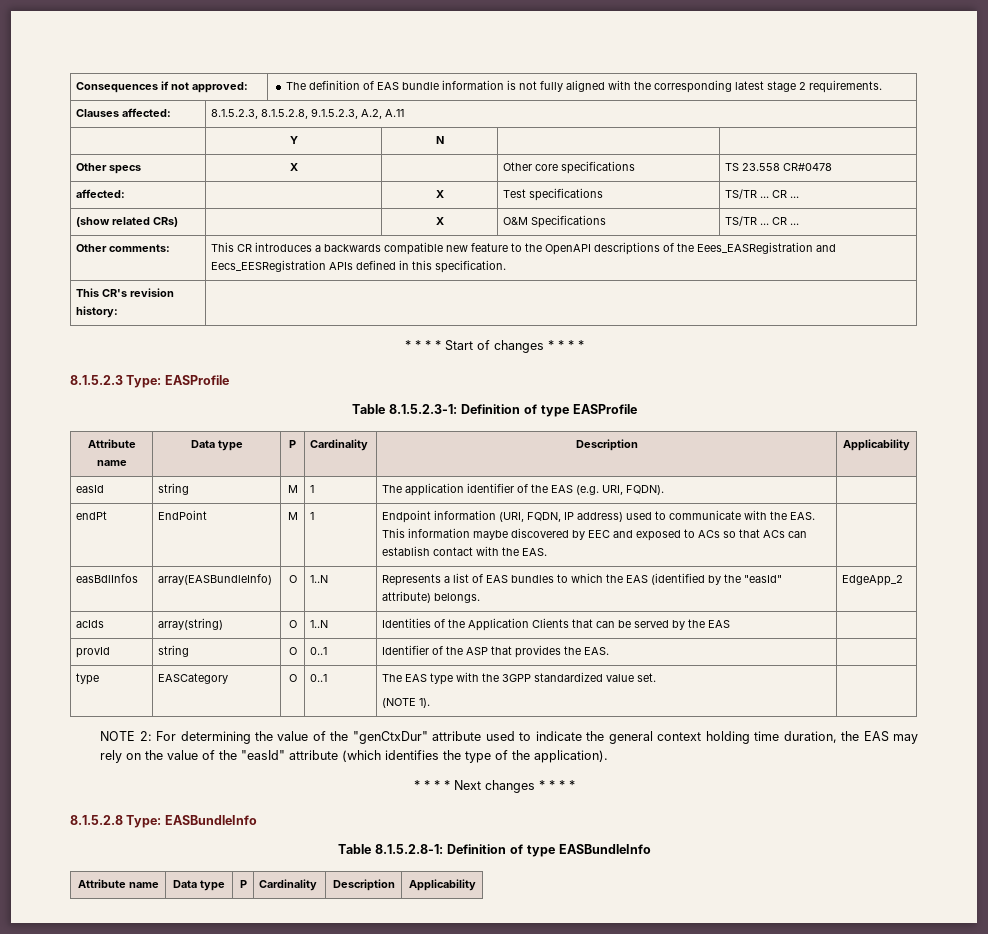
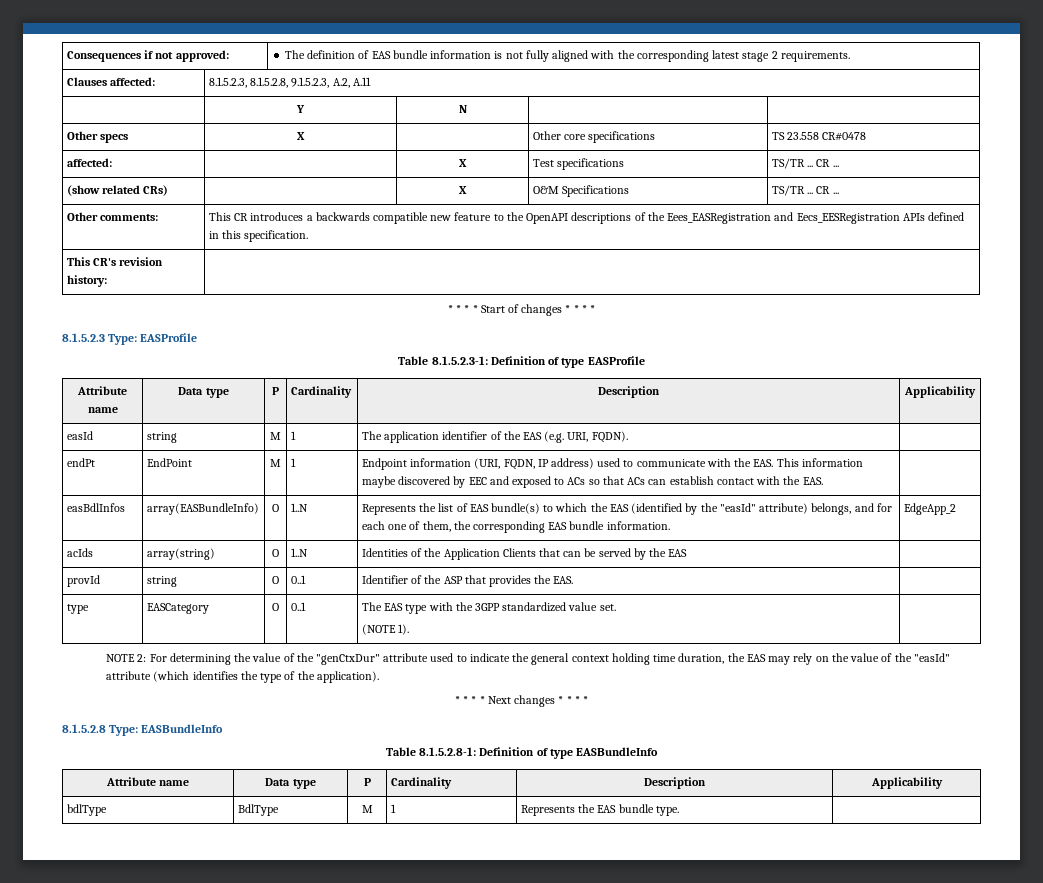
- easBdlInfos | array(EASBundleInfo) | O | 1..N | Represents a list of EAS bundles to which the EAS (identified by the "easId" attribute) belongs. | EdgeApp_2
+ easBdlInfos | array(EASBundleInfo) | O | 1..N | Represents the list of EAS bundle(s) to which the EAS (identified by the "easId" attribute) belongs, and for each one of them, the corresponding EAS bundle information. | EdgeApp_2
+ bdlType | BdlType | M | 1 | Represents the EAS bundle type. |

